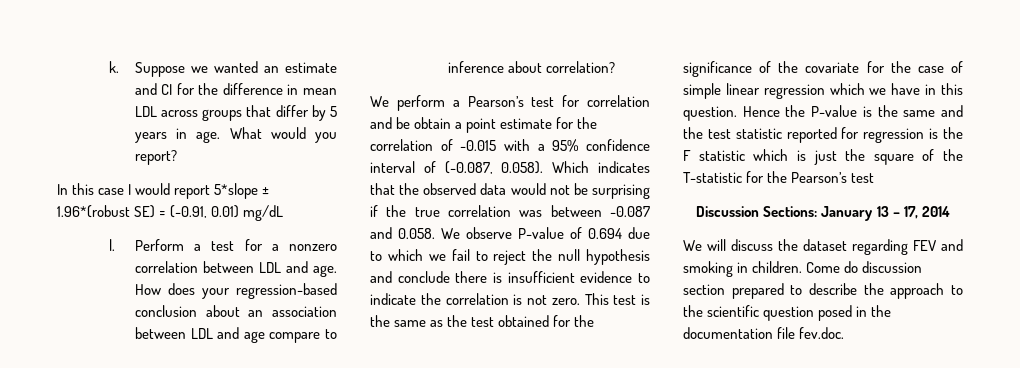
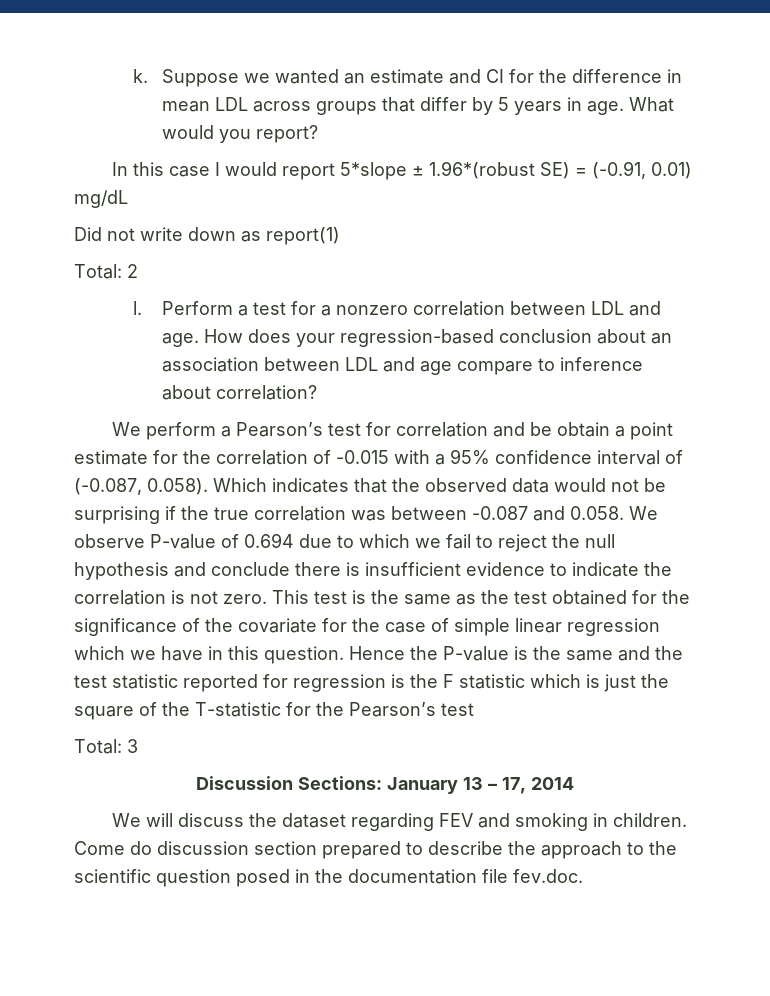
+ Did not write down as report(1)
+ Total: 2
+ Total: 3

